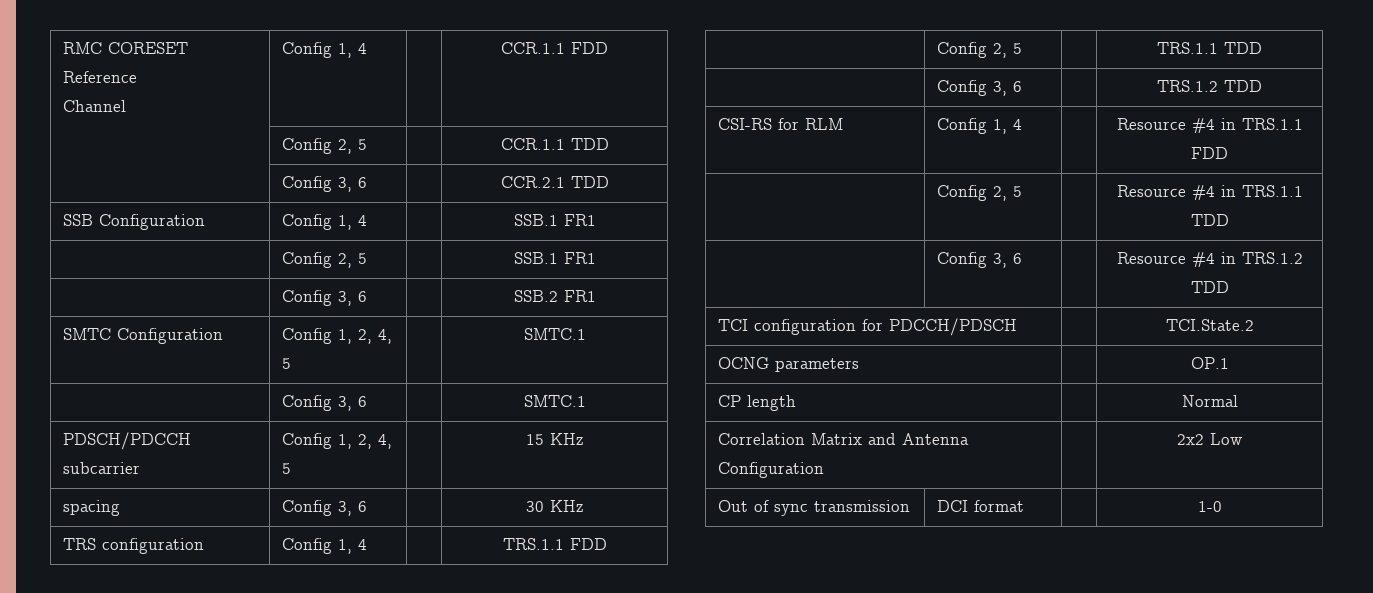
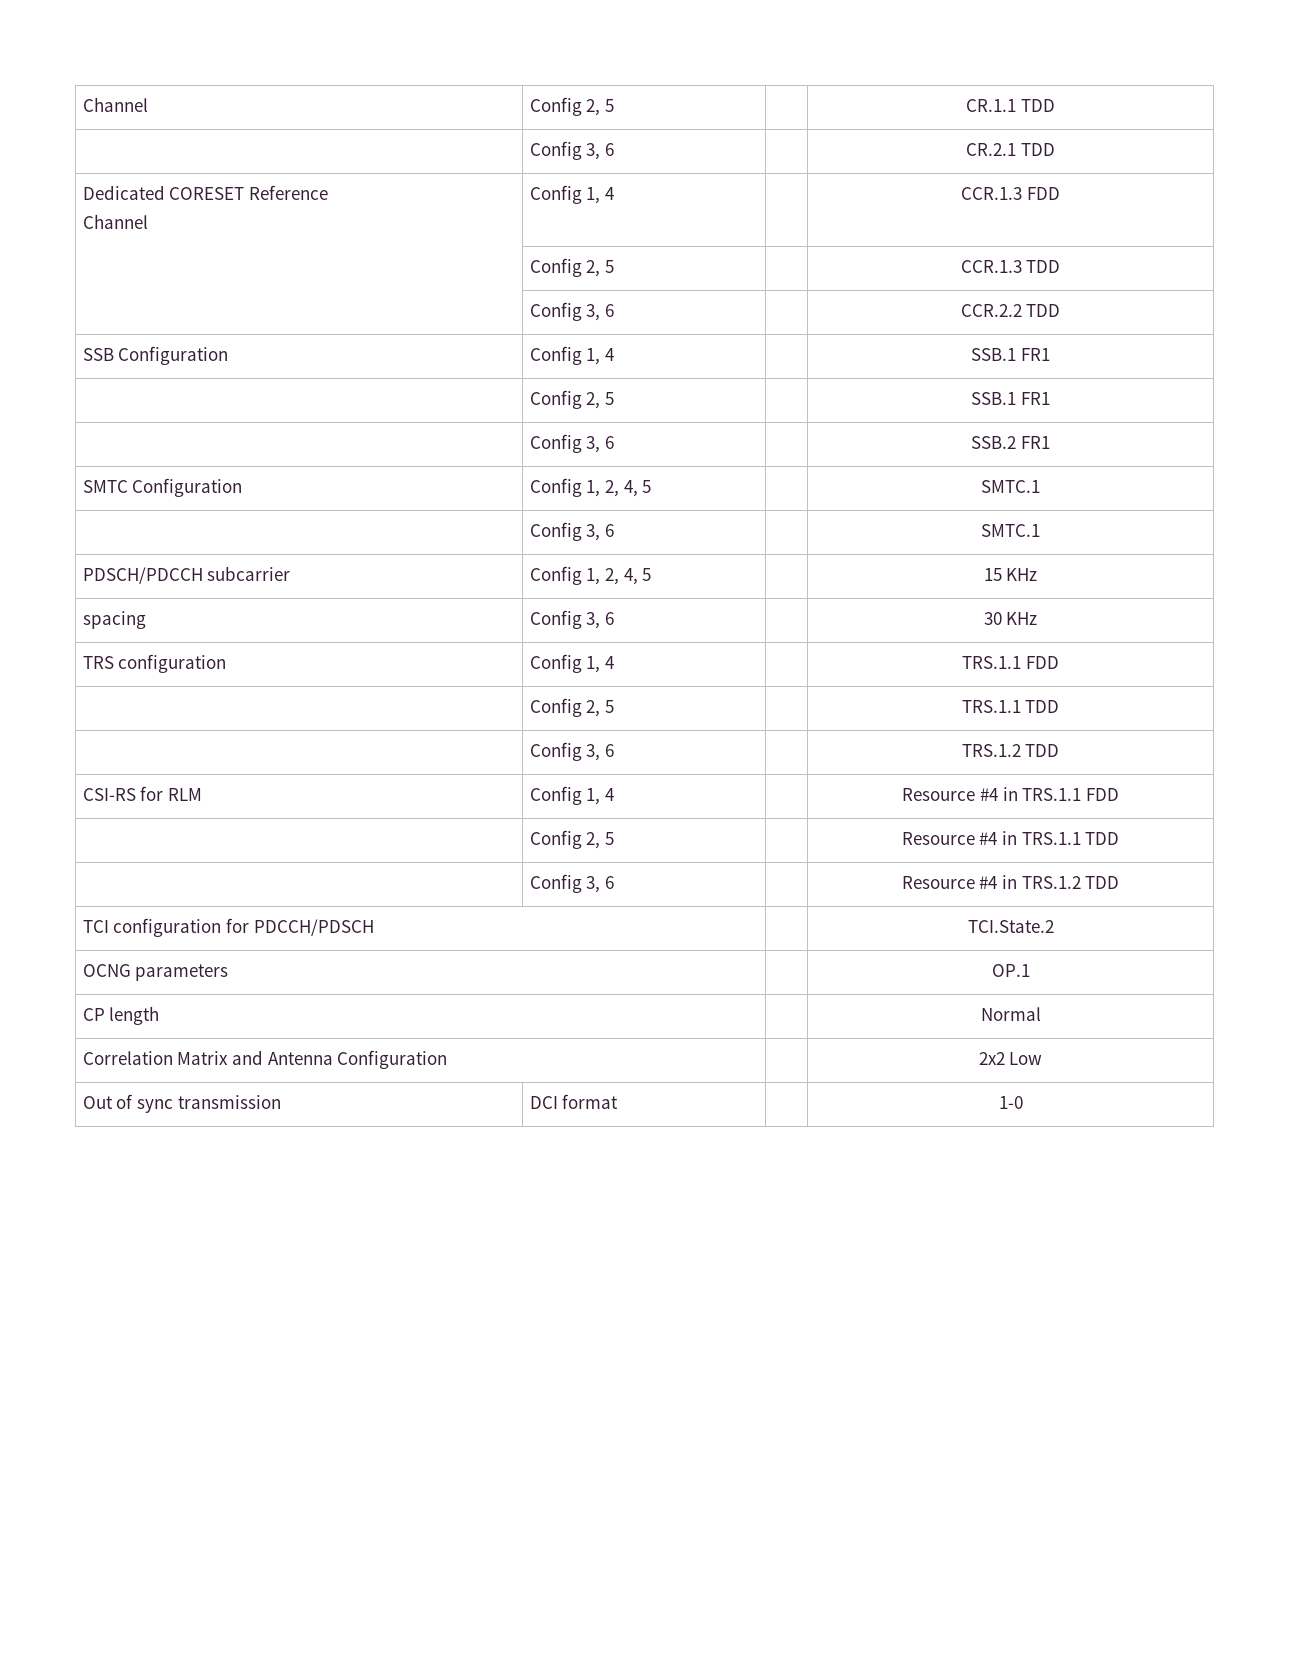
- RMC CORESET Reference
- Channel | Config 1, 4 | | CCR.1.1 FDD
- | Config 2, 5 | | CCR.1.1 TDD
- | Config 3, 6 | | CCR.2.1 TDD
+ Channel | Config 2, 5 | | CR.1.1 TDD
+ | Config 3, 6 | | CR.2.1 TDD
+ Dedicated CORESET Reference
+ Channel | Config 1, 4 | | CCR.1.3 FDD
+ | Config 2, 5 | | CCR.1.3 TDD
+ | Config 3, 6 | | CCR.2.2 TDD

